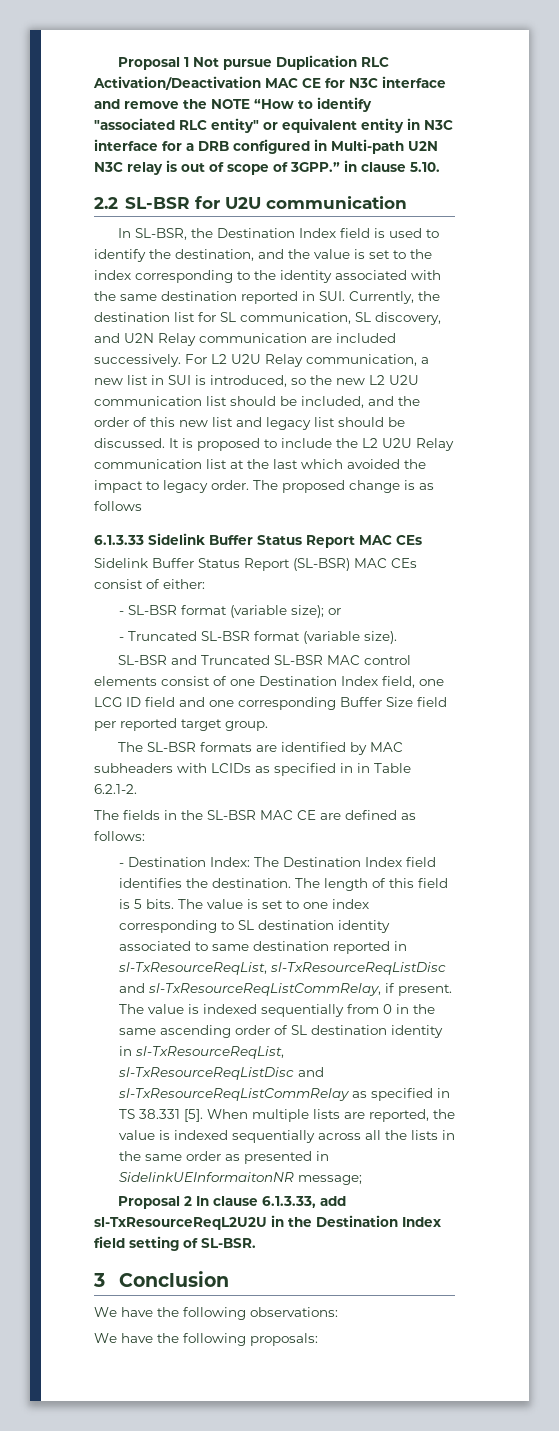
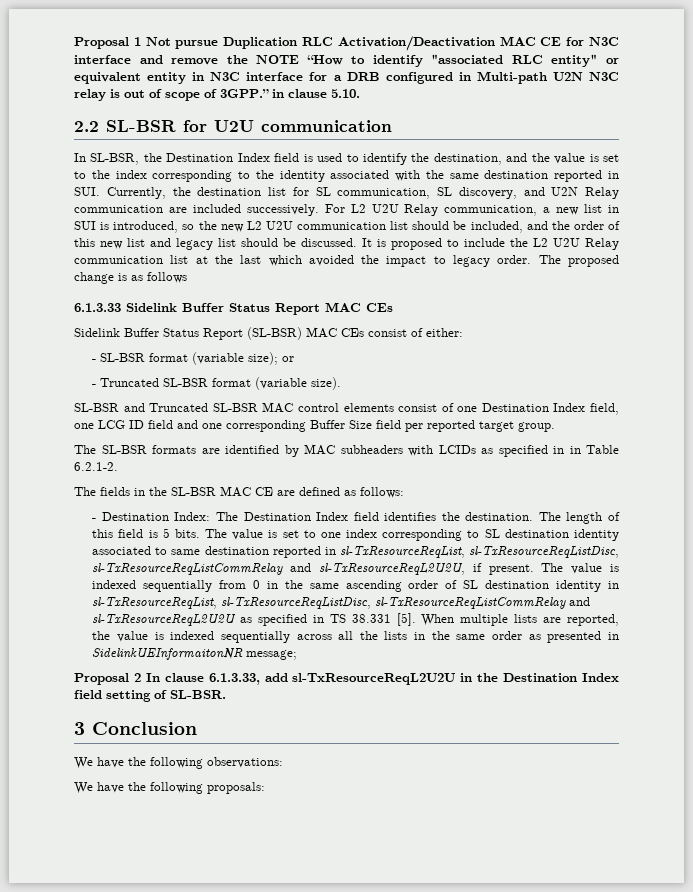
- The value is set to one index corresponding to SL destination identity associated to same destination reported in sl-TxResourceReqList, sl-TxResourceReqListDisc and sl-TxResourceReqListCommRelay, if present.
+ The value is set to one index corresponding to SL destination identity associated to same destination reported in sl-TxResourceReqList, sl-TxResourceReqListDisc, sl-TxResourceReqListCommRelay and sl-TxResourceReqL2U2U, if present.
- The value is indexed sequentially from 0 in the same ascending order of SL destination identity in sl-TxResourceReqList, sl-TxResourceReqListDisc and sl-TxResourceReqListCommRelay as specified in TS 38.331 [5].
+ The value is indexed sequentially from 0 in the same ascending order of SL destination identity in sl-TxResourceReqList, sl-TxResourceReqListDisc, sl-TxResourceReqListCommRelay and sl-TxResourceReqL2U2U as specified in TS 38.331 [5].

